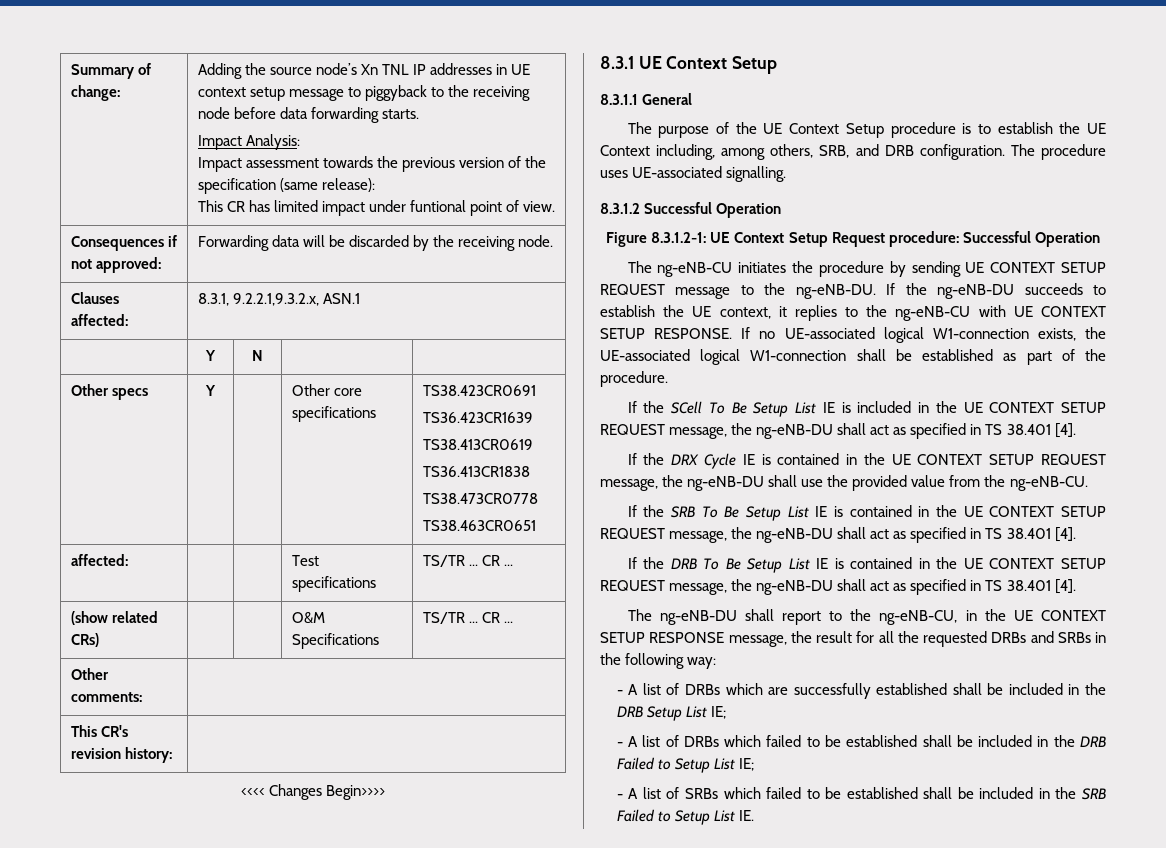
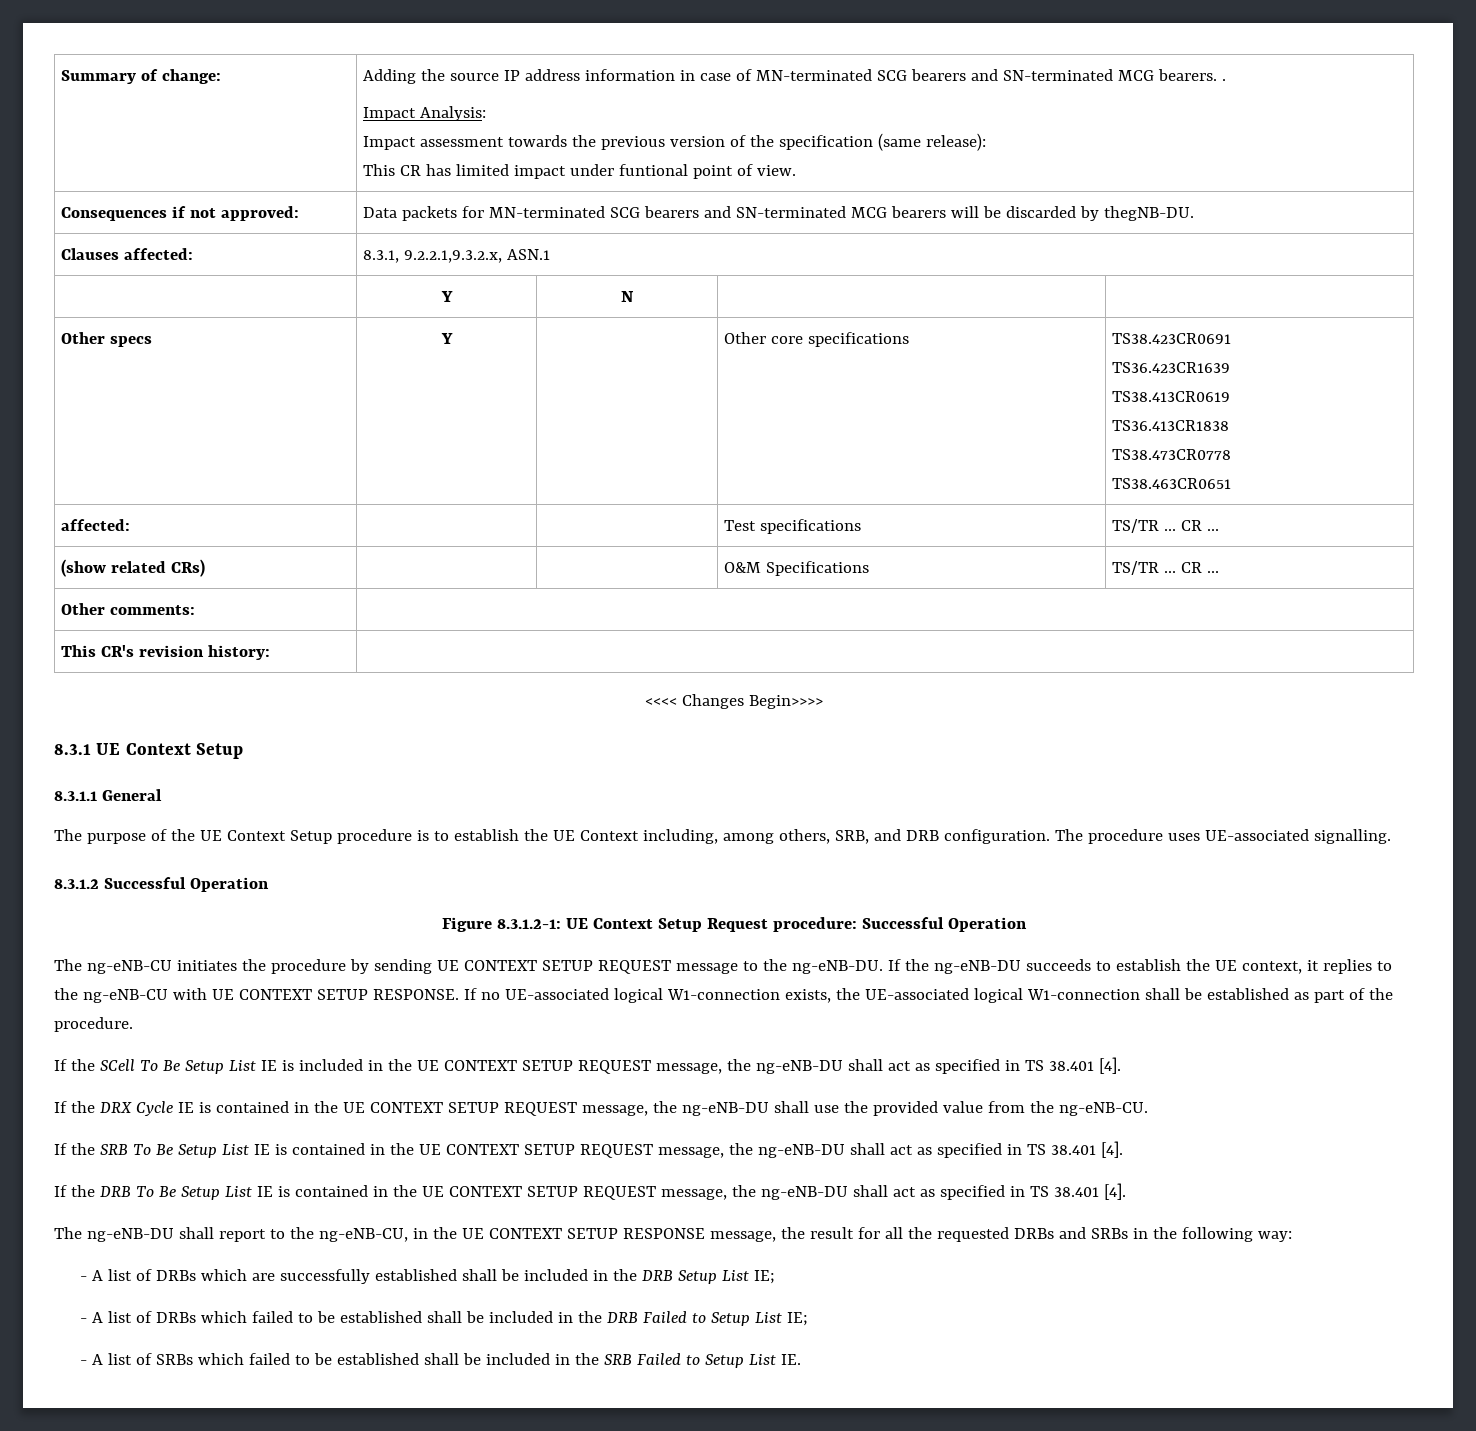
- Adding the source node’s Xn TNL IP addresses in UE context setup message to piggyback to the receiving node before data forwarding starts.
+ Adding the source IP address information in case of MN-terminated SCG bearers and SN-terminated MCG bearers. .
- Consequences if not approved: | Forwarding data will be discarded by the receiving node.
+ Consequences if not approved: | Data packets for MN-terminated SCG bearers and SN-terminated MCG bearers will be discarded by thegNB-DU.

